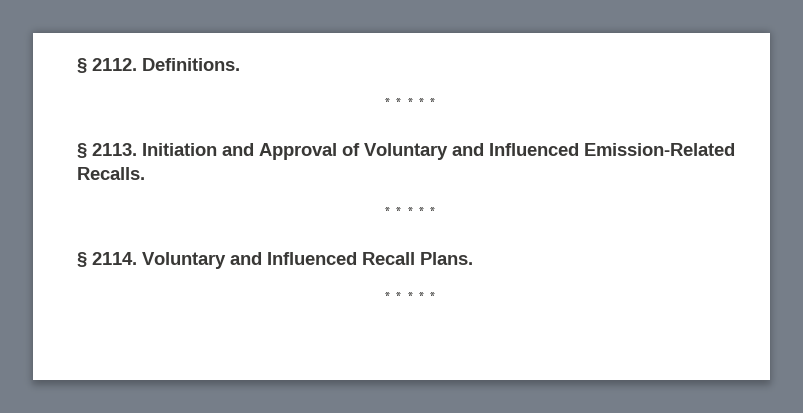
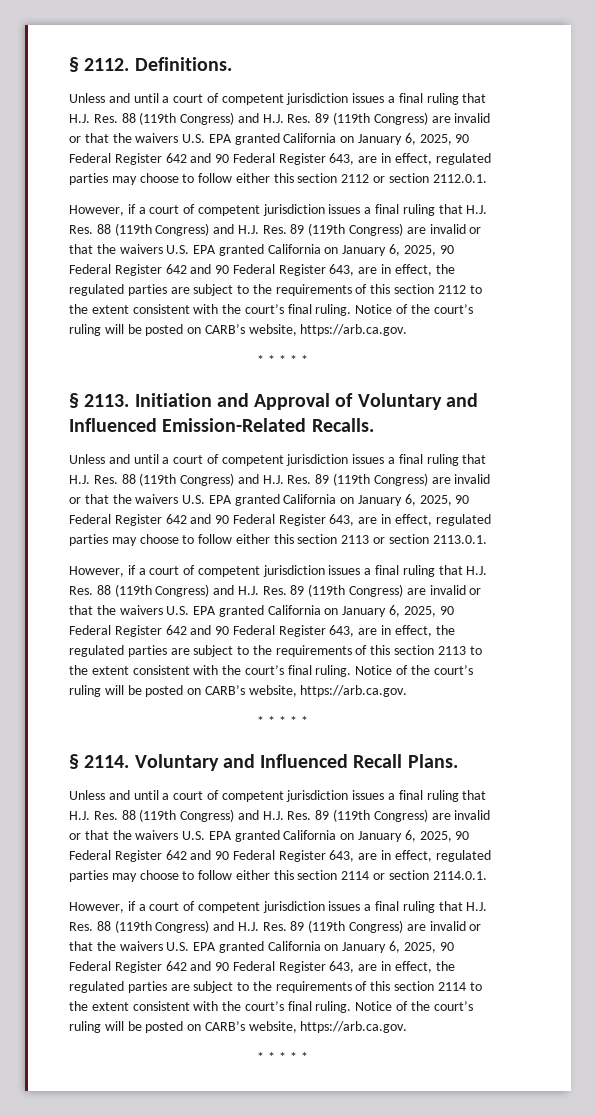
+ Unless and until a court of competent jurisdiction issues a final ruling that H.J. Res. 88 (119th Congress) and H.J. Res. 89 (119th Congress) are invalid or that the waivers U.S. EPA granted California on January 6, 2025, 90 Federal Register 642 and 90 Federal Register 643, are in effect, regulated parties may choose to follow either this section 2112 or section 2112.0.1.
+ However, if a court of competent jurisdiction issues a final ruling that H.J. Res. 88 (119th Congress) and H.J. Res. 89 (119th Congress) are invalid or that the waivers U.S. EPA granted California on January 6, 2025, 90 Federal Register 642 and 90 Federal Register 643, are in effect, the regulated parties are subject to the requirements of this section 2112 to the extent consistent with the court’s final ruling. Notice of the court’s ruling will be posted on CARB’s website, https://arb.ca.gov.
+ Unless and until a court of competent jurisdiction issues a final ruling that H.J. Res. 88 (119th Congress) and H.J. Res. 89 (119th Congress) are invalid or that the waivers U.S. EPA granted California on January 6, 2025, 90 Federal Register 642 and 90 Federal Register 643, are in effect, regulated parties may choose to follow either this section 2113 or section 2113.0.1.
+ However, if a court of competent jurisdiction issues a final ruling that H.J. Res. 88 (119th Congress) and H.J. Res. 89 (119th Congress) are invalid or that the waivers U.S. EPA granted California on January 6, 2025, 90 Federal Register 642 and 90 Federal Register 643, are in effect, the regulated parties are subject to the requirements of this section 2113 to the extent consistent with the court’s final ruling. Notice of the court’s ruling will be posted on CARB’s website, https://arb.ca.gov.
+ Unless and until a court of competent jurisdiction issues a final ruling that H.J. Res. 88 (119th Congress) and H.J. Res. 89 (119th Congress) are invalid or that the waivers U.S. EPA granted California on January 6, 2025, 90 Federal Register 642 and 90 Federal Register 643, are in effect, regulated parties may choose to follow either this section 2114 or section 2114.0.1.
+ However, if a court of competent jurisdiction issues a final ruling that H.J. Res. 88 (119th Congress) and H.J. Res. 89 (119th Congress) are invalid or that the waivers U.S. EPA granted California on January 6, 2025, 90 Federal Register 642 and 90 Federal Register 643, are in effect, the regulated parties are subject to the requirements of this section 2114 to the extent consistent with the court’s final ruling. Notice of the court’s ruling will be posted on CARB’s website, https://arb.ca.gov.

